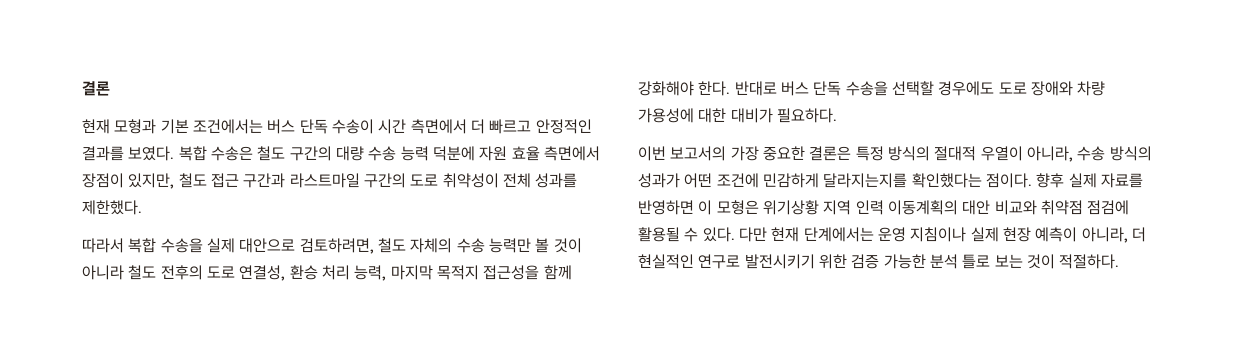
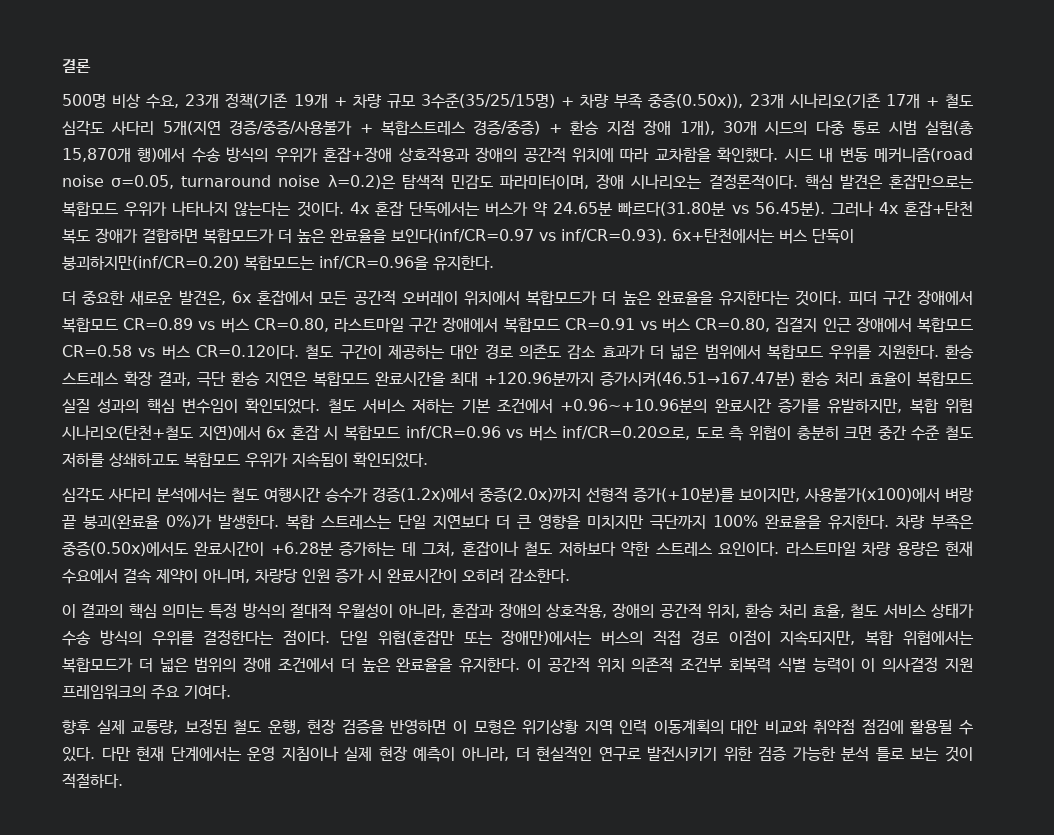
- 현재 모형과 기본 조건에서는 버스 단독 수송이 시간 측면에서 더 빠르고 안정적인 결과를 보였다. 복합 수송은 철도 구간의 대량 수송 능력 덕분에 자원 효율 측면에서 장점이 있지만, 철도 접근 구간과 라스트마일 구간의 도로 취약성이 전체 성과를 제한했다.
- 따라서 복합 수송을 실제 대안으로 검토하려면, 철도 자체의 수송 능력만 볼 것이 아니라 철도 전후의 도로 연결성, 환승 처리 능력, 마지막 목적지 접근성을 함께 강화해야 한다. 반대로 버스 단독 수송을 선택할 경우에도 도로 장애와 차량 가용성에 대한 대비가 필요하다.
- 이번 보고서의 가장 중요한 결론은 특정 방식의 절대적 우열이 아니라, 수송 방식의 성과가 어떤 조건에 민감하게 달라지는지를 확인했다는 점이다. 향후 실제 자료를 반영하면 이 모형은 위기상황 지역 인력 이동계획의 대안 비교와 취약점 점검에 활용될 수 있다.
+ 500명 비상 수요, 23개 정책(기존 19개 + 차량 규모 3수준(35/25/15명) + 차량 부족 중증(0.50x)), 23개 시나리오(기존 17개 + 철도 심각도 사다리 5개(지연 경증/중증/사용불가 + 복합스트레스 경증/중증) + 환승 지점 장애 1개), 30개 시드의 다중 통로 시범 실험(총 15,870개 행)에서 수송 방식의 우위가 혼잡+장애 상호작용과 장애의 공간적 위치에 따라 교차함을 확인했다. 시드 내 변동 메커니즘(road noise σ=0.05, turnaround noise λ=0.2)은 탐색적 민감도 파라미터이며, 장애 시나리오는 결정론적이다. 핵심 발견은 혼잡만으로는 복합모드 우위가 나타나지 않는다는 것이다. 4x 혼잡 단독에서는 버스가 약 24.65분 빠르다(31.80분 vs 56.45분). 그러나 4x 혼잡+탄천 복도 장애가 결합하면 복합모드가 더 높은 완료율을 보인다(inf/CR=0.97 vs inf/CR=0.93). 6x+탄천에서는 버스 단독이 붕괴하지만(inf/CR=0.20) 복합모드는 inf/CR=0.96을 유지한다.
+ 더 중요한 새로운 발견은, 6x 혼잡에서 모든 공간적 오버레이 위치에서 복합모드가 더 높은 완료율을 유지한다는 것이다. 피더 구간 장애에서 복합모드 CR=0.89 vs 버스 CR=0.80, 라스트마일 구간 장애에서 복합모드 CR=0.91 vs 버스 CR=0.80, 집결지 인근 장애에서 복합모드 CR=0.58 vs 버스 CR=0.12이다. 철도 구간이 제공하는 대안 경로 의존도 감소 효과가 더 넓은 범위에서 복합모드 우위를 지원한다. 환승 스트레스 확장 결과, 극단 환승 지연은 복합모드 완료시간을 최대 +120.96분까지 증가시켜(46.51→167.47분) 환승 처리 효율이 복합모드 실질 성과의 핵심 변수임이 확인되었다. 철도 서비스 저하는 기본 조건에서 +0.96~+10.96분의 완료시간 증가를 유발하지만, 복합 위험 시나리오(탄천+철도 지연)에서 6x 혼잡 시 복합모드 inf/CR=0.96 vs 버스 inf/CR=0.20으로, 도로 측 위협이 충분히 크면 중간 수준 철도 저하를 상쇄하고도 복합모드 우위가 지속됨이 확인되었다.
+ 심각도 사다리 분석에서는 철도 여행시간 승수가 경증(1.2x)에서 중증(2.0x)까지 선형적 증가(+10분)를 보이지만, 사용불가(x100)에서 벼랑 끝 붕괴(완료율 0%)가 발생한다. 복합 스트레스는 단일 지연보다 더 큰 영향을 미치지만 극단까지 100% 완료율을 유지한다. 차량 부족은 중증(0.50x)에서도 완료시간이 +6.28분 증가하는 데 그쳐, 혼잡이나 철도 저하보다 약한 스트레스 요인이다. 라스트마일 차량 용량은 현재 수요에서 결속 제약이 아니며, 차량당 인원 증가 시 완료시간이 오히려 감소한다.
+ 이 결과의 핵심 의미는 특정 방식의 절대적 우월성이 아니라, 혼잡과 장애의 상호작용, 장애의 공간적 위치, 환승 처리 효율, 철도 서비스 상태가 수송 방식의 우위를 결정한다는 점이다. 단일 위협(혼잡만 또는 장애만)에서는 버스의 직접 경로 이점이 지속되지만, 복합 위협에서는 복합모드가 더 넓은 범위의 장애 조건에서 더 높은 완료율을 유지한다. 이 공간적 위치 의존적 조건부 회복력 식별 능력이 이 의사결정 지원 프레임워크의 주요 기여다.
+ 향후 실제 교통량, 보정된 철도 운행, 현장 검증을 반영하면 이 모형은 위기상황 지역 인력 이동계획의 대안 비교와 취약점 점검에 활용될 수 있다.

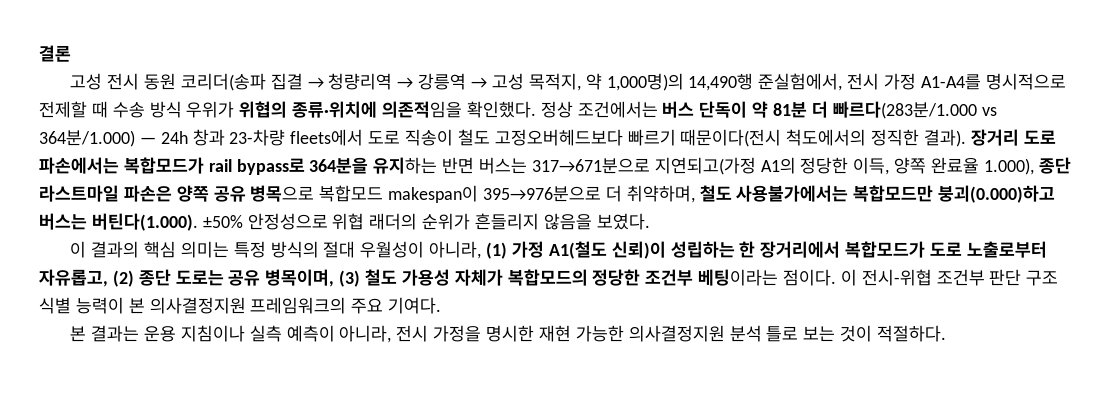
- 500명 비상 수요, 23개 정책(기존 19개 + 차량 규모 3수준(35/25/15명) + 차량 부족 중증(0.50x)), 23개 시나리오(기존 17개 + 철도 심각도 사다리 5개(지연 경증/중증/사용불가 + 복합스트레스 경증/중증) + 환승 지점 장애 1개), 30개 시드의 다중 통로 시범 실험(총 15,870개 행)에서 수송 방식의 우위가 혼잡+장애 상호작용과 장애의 공간적 위치에 따라 교차함을 확인했다. 시드 내 변동 메커니즘(road noise σ=0.05, turnaround noise λ=0.2)은 탐색적 민감도 파라미터이며, 장애 시나리오는 결정론적이다. 핵심 발견은 혼잡만으로는 복합모드 우위가 나타나지 않는다는 것이다. 4x 혼잡 단독에서는 버스가 약 24.65분 빠르다(31.80분 vs 56.45분). 그러나 4x 혼잡+탄천 복도 장애가 결합하면 복합모드가 더 높은 완료율을 보인다(inf/CR=0.97 vs inf/CR=0.93). 6x+탄천에서는 버스 단독이 붕괴하지만(inf/CR=0.20) 복합모드는 inf/CR=0.96을 유지한다.
- 더 중요한 새로운 발견은, 6x 혼잡에서 모든 공간적 오버레이 위치에서 복합모드가 더 높은 완료율을 유지한다는 것이다. 피더 구간 장애에서 복합모드 CR=0.89 vs 버스 CR=0.80, 라스트마일 구간 장애에서 복합모드 CR=0.91 vs 버스 CR=0.80, 집결지 인근 장애에서 복합모드 CR=0.58 vs 버스 CR=0.12이다. 철도 구간이 제공하는 대안 경로 의존도 감소 효과가 더 넓은 범위에서 복합모드 우위를 지원한다. 환승 스트레스 확장 결과, 극단 환승 지연은 복합모드 완료시간을 최대 +120.96분까지 증가시켜(46.51→167.47분) 환승 처리 효율이 복합모드 실질 성과의 핵심 변수임이 확인되었다. 철도 서비스 저하는 기본 조건에서 +0.96~+10.96분의 완료시간 증가를 유발하지만, 복합 위험 시나리오(탄천+철도 지연)에서 6x 혼잡 시 복합모드 inf/CR=0.96 vs 버스 inf/CR=0.20으로, 도로 측 위협이 충분히 크면 중간 수준 철도 저하를 상쇄하고도 복합모드 우위가 지속됨이 확인되었다.
- 심각도 사다리 분석에서는 철도 여행시간 승수가 경증(1.2x)에서 중증(2.0x)까지 선형적 증가(+10분)를 보이지만, 사용불가(x100)에서 벼랑 끝 붕괴(완료율 0%)가 발생한다. 복합 스트레스는 단일 지연보다 더 큰 영향을 미치지만 극단까지 100% 완료율을 유지한다. 차량 부족은 중증(0.50x)에서도 완료시간이 +6.28분 증가하는 데 그쳐, 혼잡이나 철도 저하보다 약한 스트레스 요인이다. 라스트마일 차량 용량은 현재 수요에서 결속 제약이 아니며, 차량당 인원 증가 시 완료시간이 오히려 감소한다.
+ 고성 전시 동원 코리더(송파 집결 → 청량리역 → 강릉역 → 고성 목적지, 약 1,000명)의 14,490행 준실험에서, 전시 가정 A1-A4를 명시적으로 전제할 때 수송 방식 우위가 위협의 종류·위치에 의존적임을 확인했다. 정상 조건에서는 버스 단독이 약 81분 더 빠르다(283분/1.000 vs 364분/1.000) — 24h 창과 23-차량 fleets에서 도로 직송이 철도 고정오버헤드보다 빠르기 때문이다(전시 척도에서의 정직한 결과). 장거리 도로 파손에서는 복합모드가 rail bypass로 364분을 유지하는 반면 버스는 317→671분으로 지연되고(가정 A1의 정당한 이득, 양쪽 완료율 1.000), 종단 라스트마일 파손은 양쪽 공유 병목으로 복합모드 makespan이 395→976분으로 더 취약하며, 철도 사용불가에서는 복합모드만 붕괴(0.000)하고 버스는 버틴다(1.000). ±50% 안정성으로 위협 래더의 순위가 흔들리지 않음을 보였다.
- 이 결과의 핵심 의미는 특정 방식의 절대적 우월성이 아니라, 혼잡과 장애의 상호작용, 장애의 공간적 위치, 환승 처리 효율, 철도 서비스 상태가 수송 방식의 우위를 결정한다는 점이다. 단일 위협(혼잡만 또는 장애만)에서는 버스의 직접 경로 이점이 지속되지만, 복합 위협에서는 복합모드가 더 넓은 범위의 장애 조건에서 더 높은 완료율을 유지한다. 이 공간적 위치 의존적 조건부 회복력 식별 능력이 이 의사결정 지원 프레임워크의 주요 기여다.
- 향후 실제 교통량, 보정된 철도 운행, 현장 검증을 반영하면 이 모형은 위기상황 지역 인력 이동계획의 대안 비교와 취약점 점검에 활용될 수 있다. 다만 현재 단계에서는 운영 지침이나 실제 현장 예측이 아니라, 더 현실적인 연구로 발전시키기 위한 검증 가능한 분석 틀로 보는 것이 적절하다.
+ 이 결과의 핵심 의미는 특정 방식의 절대 우월성이 아니라, (1) 가정 A1(철도 신뢰)이 성립하는 한 장거리에서 복합모드가 도로 노출로부터 자유롭고, (2) 종단 도로는 공유 병목이며, (3) 철도 가용성 자체가 복합모드의 정당한 조건부 베팅이라는 점이다. 이 전시-위협 조건부 판단 구조 식별 능력이 본 의사결정지원 프레임워크의 주요 기여다.
+ 본 결과는 운용 지침이나 실측 예측이 아니라, 전시 가정을 명시한 재현 가능한 의사결정지원 분석 틀로 보는 것이 적절하다.

